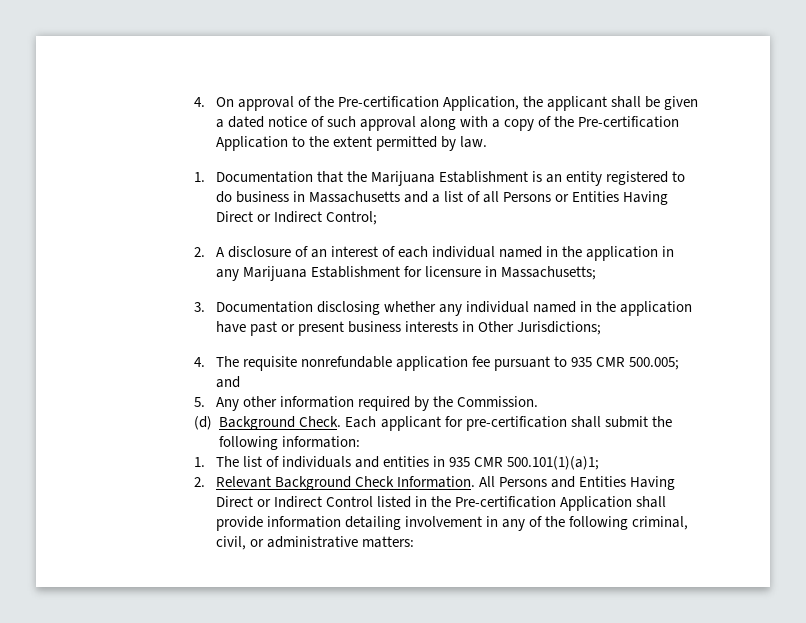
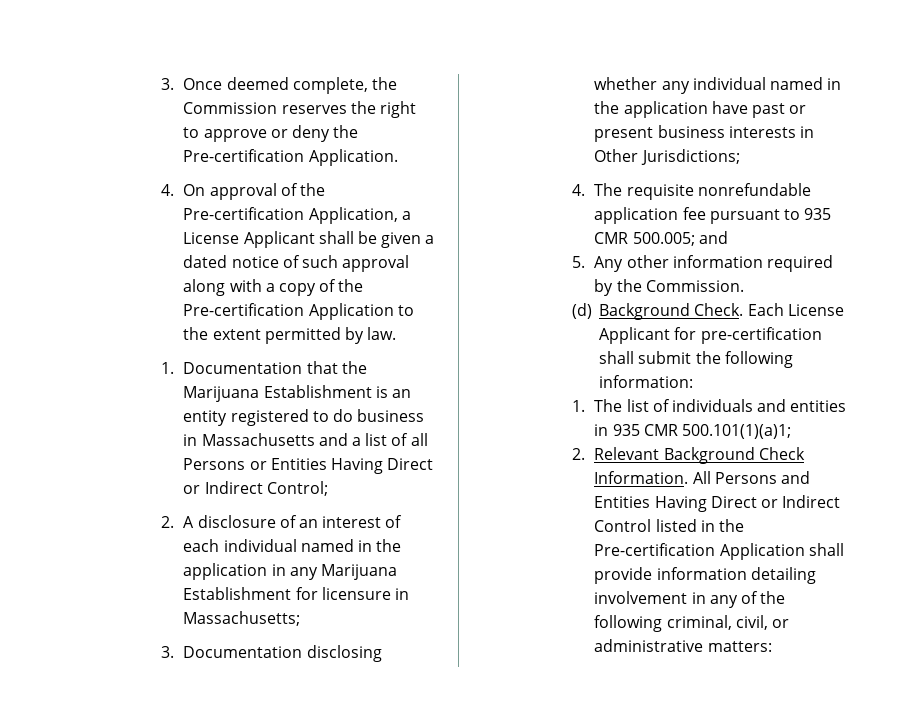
+ 3. Once deemed complete, the Commission reserves the right to approve or deny the Pre-certification Application.
- 4. On approval of the Pre-certification Application, the applicant shall be given a dated notice of such approval along with a copy of the Pre-certification Application to the extent permitted by law.
+ 4. On approval of the Pre-certification Application, a License Applicant shall be given a dated notice of such approval along with a copy of the Pre-certification Application to the extent permitted by law.
- Each applicant for pre-certification shall submit the following information:
+ Each License Applicant for pre-certification shall submit the following information:

